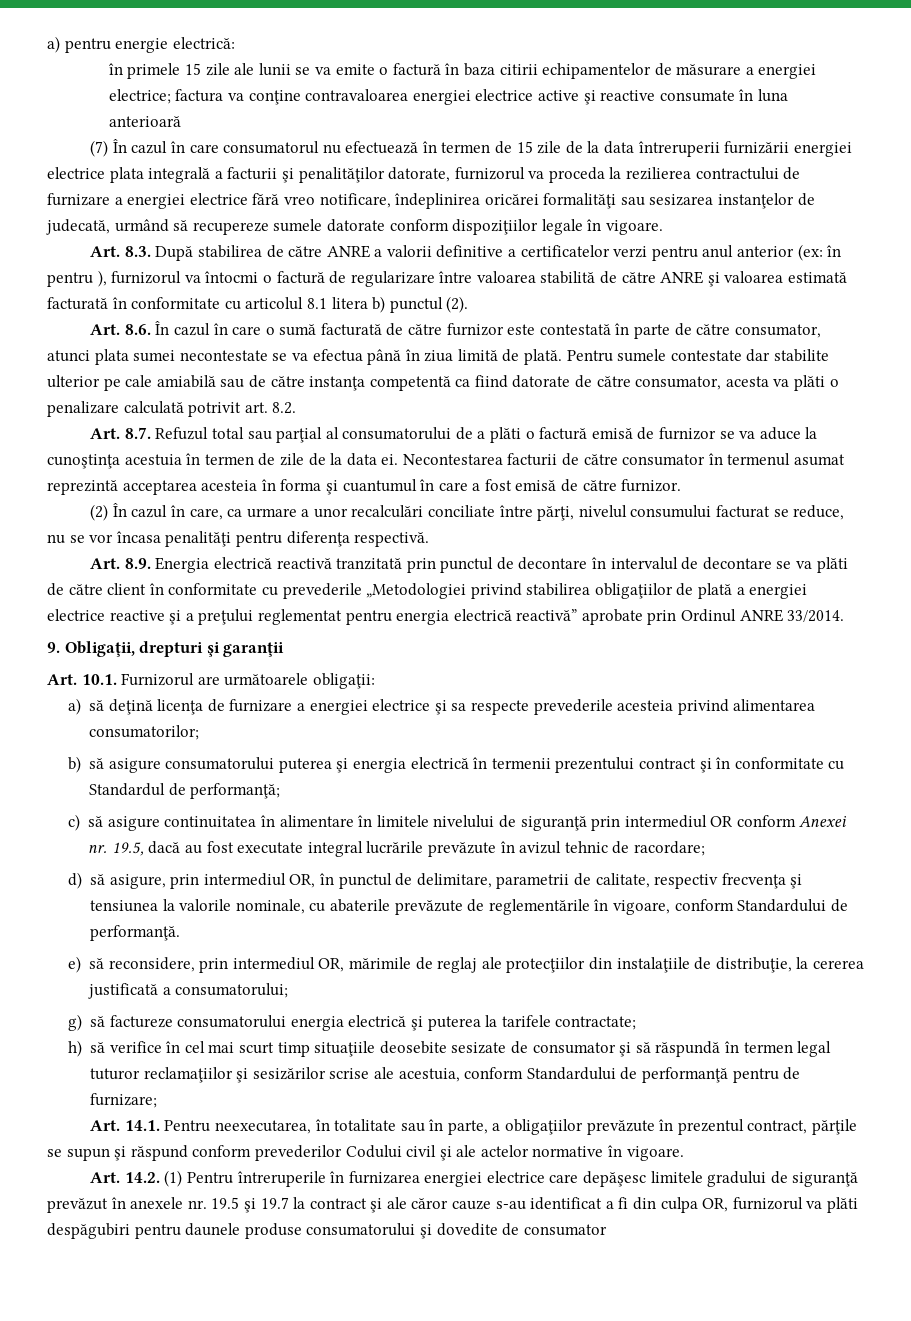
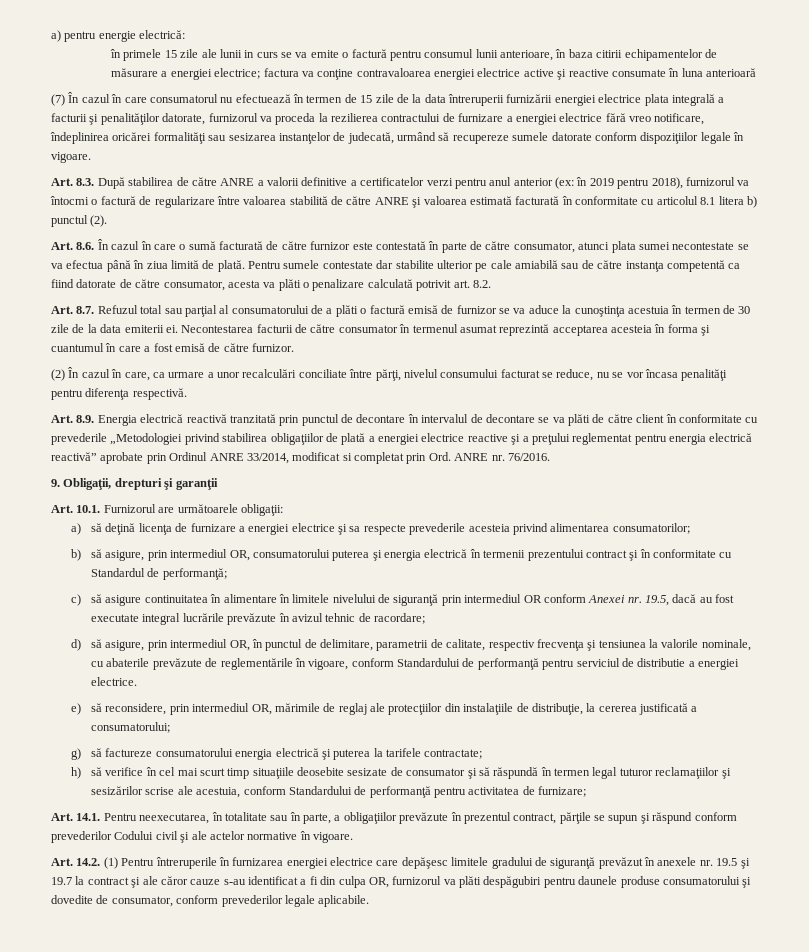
- în primele 15 zile ale lunii se va emite o factură în baza citirii echipamentelor de măsurare a energiei electrice; factura va conţine contravaloarea energiei electrice active şi reactive consumate în luna anterioară
+ în primele 15 zile ale lunii in curs se va emite o factură pentru consumul lunii anterioare, în baza citirii echipamentelor de măsurare a energiei electrice; factura va conţine contravaloarea energiei electrice active şi reactive consumate în luna anterioară
- Art. 8.3. După stabilirea de către ANRE a valorii definitive a certificatelor verzi pentru anul anterior (ex: în pentru ), furnizorul va întocmi o factură de regularizare între valoarea stabilită de către ANRE şi valoarea estimată facturată în conformitate cu articolul 8.1 litera b) punctul (2).
+ Art. 8.3. După stabilirea de către ANRE a valorii definitive a certificatelor verzi pentru anul anterior (ex: în 2019 pentru 2018), furnizorul va întocmi o factură de regularizare între valoarea stabilită de către ANRE şi valoarea estimată facturată în conformitate cu articolul 8.1 litera b) punctul (2).
- Art. 8.7. Refuzul total sau parţial al consumatorului de a plăti o factură emisă de furnizor se va aduce la cunoştinţa acestuia în termen de zile de la data ei.
+ Art. 8.7. Refuzul total sau parţial al consumatorului de a plăti o factură emisă de furnizor se va aduce la cunoştinţa acestuia în termen de 30 zile de la data emiterii ei.
- Art. 8.9. Energia electrică reactivă tranzitată prin punctul de decontare în intervalul de decontare se va plăti de către client în conformitate cu prevederile „Metodologiei privind stabilirea obligaţiilor de plată a energiei electrice reactive şi a preţului reglementat pentru energia electrică reactivă” aprobate prin Ordinul ANRE 33/2014.
+ Art. 8.9. Energia electrică reactivă tranzitată prin punctul de decontare în intervalul de decontare se va plăti de către client în conformitate cu prevederile „Metodologiei privind stabilirea obligaţiilor de plată a energiei electrice reactive şi a preţului reglementat pentru energia electrică reactivă” aprobate prin Ordinul ANRE 33/2014, modificat si completat prin Ord. ANRE nr. 76/2016.
- b) să asigure consumatorului puterea şi energia electrică în termenii prezentului contract şi în conformitate cu Standardul de performanţă;
+ b) să asigure, prin intermediul OR, consumatorului puterea şi energia electrică în termenii prezentului contract şi în conformitate cu Standardul de performanţă;
- d) să asigure, prin intermediul OR, în punctul de delimitare, parametrii de calitate, respectiv frecvenţa şi tensiunea la valorile nominale, cu abaterile prevăzute de reglementările în vigoare, conform Standardului de performanţă.
+ d) să asigure, prin intermediul OR, în punctul de delimitare, parametrii de calitate, respectiv frecvenţa şi tensiunea la valorile nominale, cu abaterile prevăzute de reglementările în vigoare, conform Standardului de performanţă pentru serviciul de distributie a energiei electrice.
- h) să verifice în cel mai scurt timp situaţiile deosebite sesizate de consumator şi să răspundă în termen legal tuturor reclamaţiilor şi sesizărilor scrise ale acestuia, conform Standardului de performanţă pentru de furnizare;
+ h) să verifice în cel mai scurt timp situaţiile deosebite sesizate de consumator şi să răspundă în termen legal tuturor reclamaţiilor şi sesizărilor scrise ale acestuia, conform Standardului de performanţă pentru activitatea de furnizare;
- Art. 14.2. (1) Pentru întreruperile în furnizarea energiei electrice care depăşesc limitele gradului de siguranţă prevăzut în anexele nr. 19.5 şi 19.7 la contract şi ale căror cauze s-au identificat a fi din culpa OR, furnizorul va plăti despăgubiri pentru daunele produse consumatorului şi dovedite de consumator
+ Art. 14.2. (1) Pentru întreruperile în furnizarea energiei electrice care depăşesc limitele gradului de siguranţă prevăzut în anexele nr. 19.5 şi 19.7 la contract şi ale căror cauze s-au identificat a fi din culpa OR, furnizorul va plăti despăgubiri pentru daunele produse consumatorului şi dovedite de consumator, conform prevederilor legale aplicabile.

